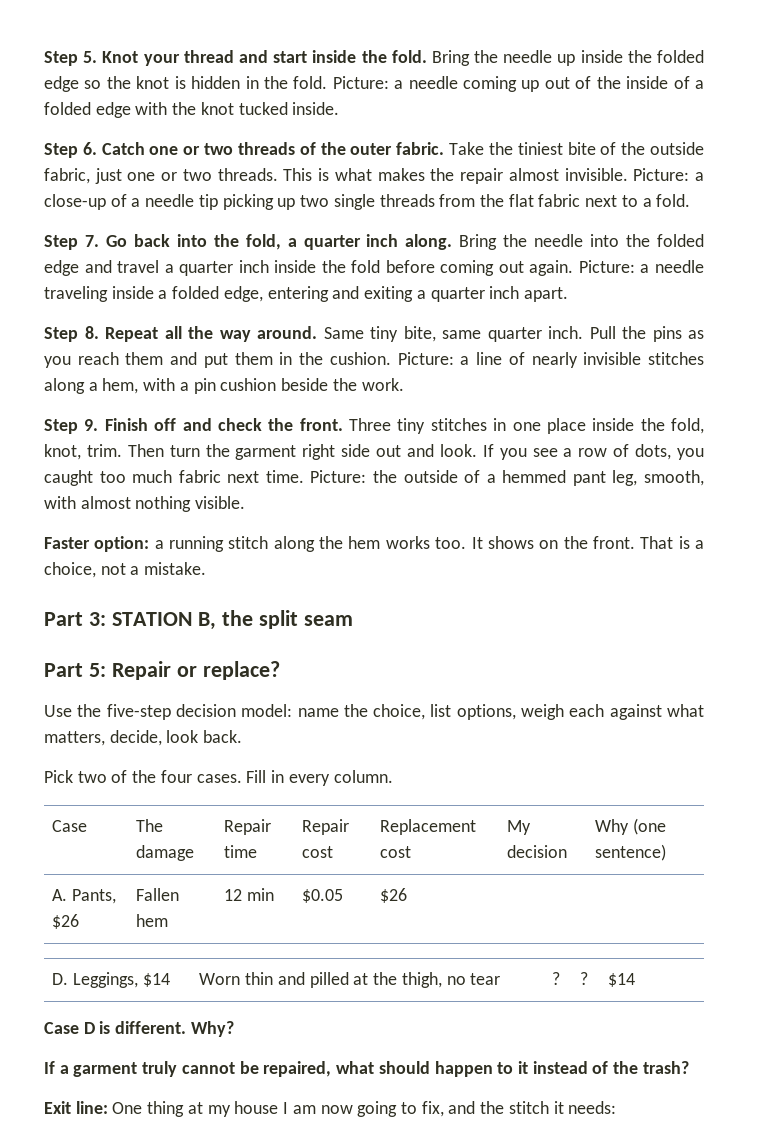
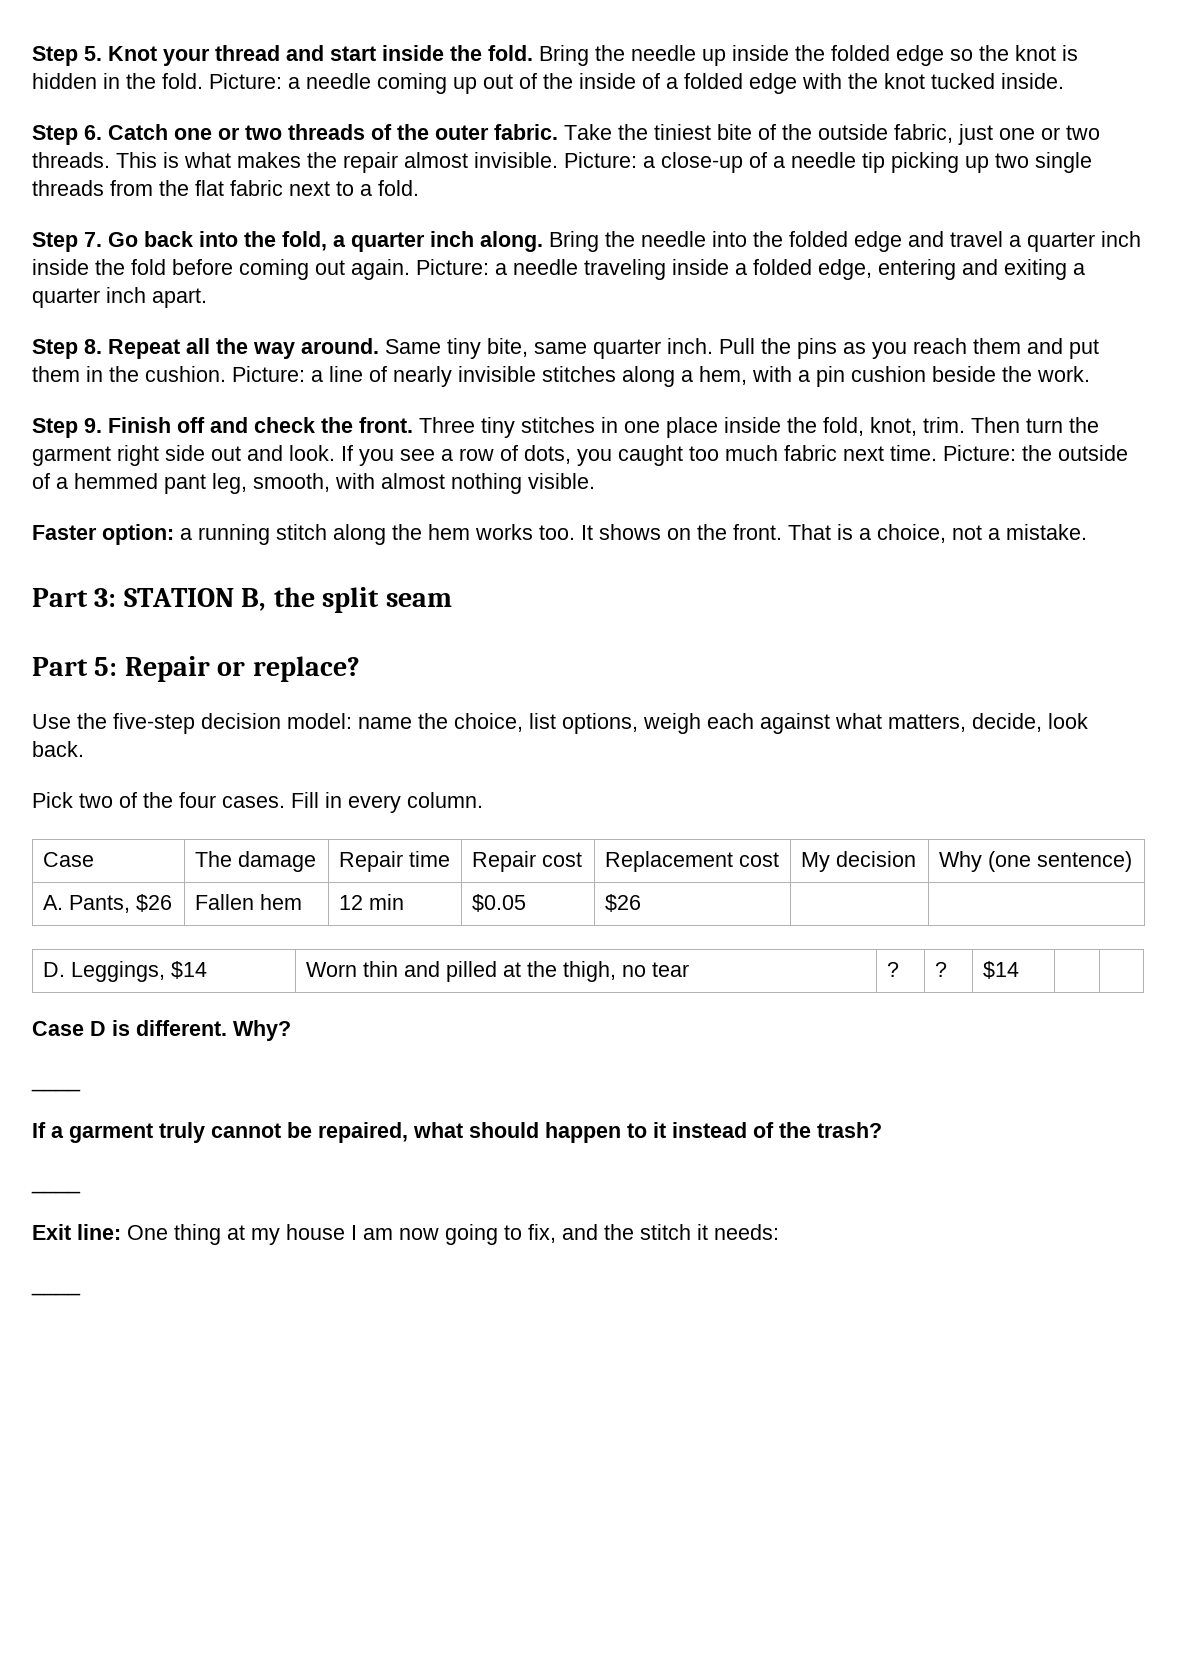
  Why?
+ ____
  If a garment truly cannot be repaired, what should happen to it instead of the trash?
+ ____
  Exit line: One thing at my house I am now going to fix, and the stitch it needs:
+ ____

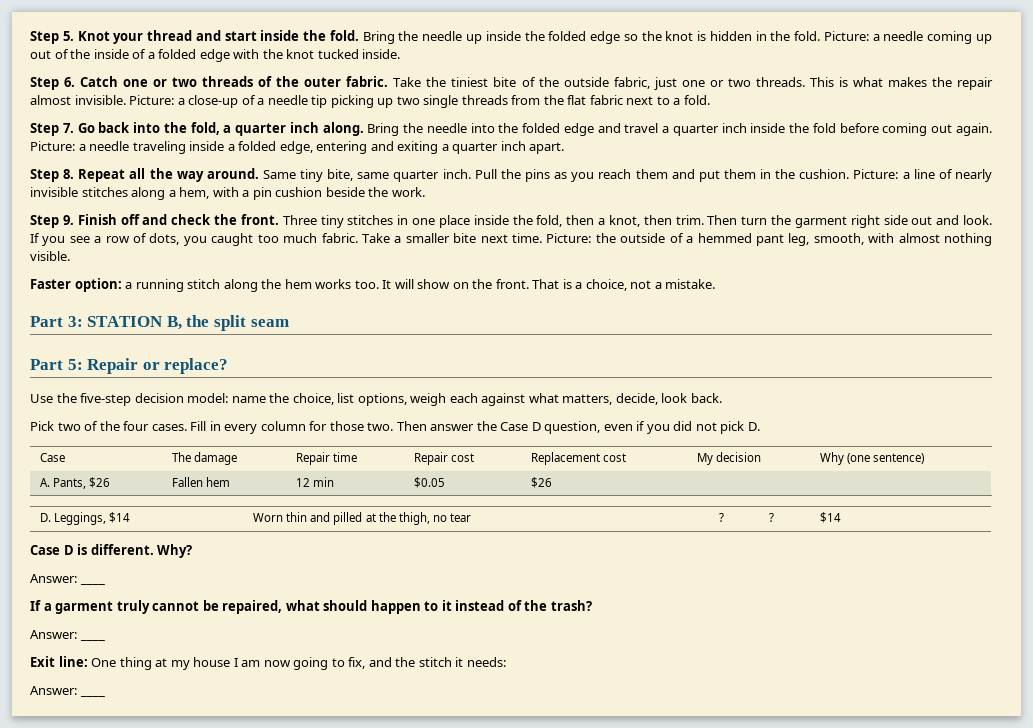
- Three tiny stitches in one place inside the fold, knot, trim.
+ Three tiny stitches in one place inside the fold, then a knot, then trim.
- If you see a row of dots, you caught too much fabric next time.
+ If you see a row of dots, you caught too much fabric. Take a smaller bite next time.
- It shows on the front.
+ It will show on the front.
- Fill in every column.
+ Fill in every column for those two. Then answer the Case D question, even if you did not pick D.
  Why?
- ____
+ Answer: ____
  If a garment truly cannot be repaired, what should happen to it instead of the trash?
- ____
+ Answer: ____
  Exit line: One thing at my house I am now going to fix, and the stitch it needs:
- ____
+ Answer: ____

